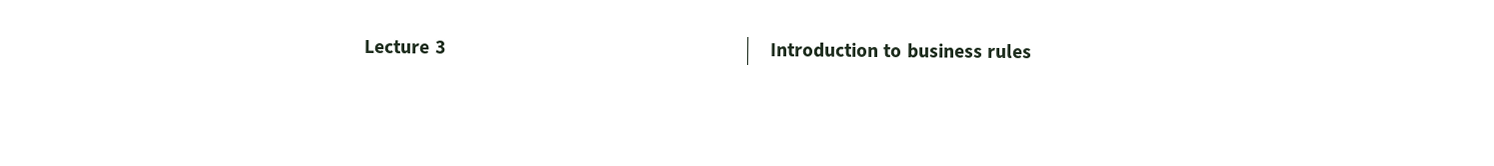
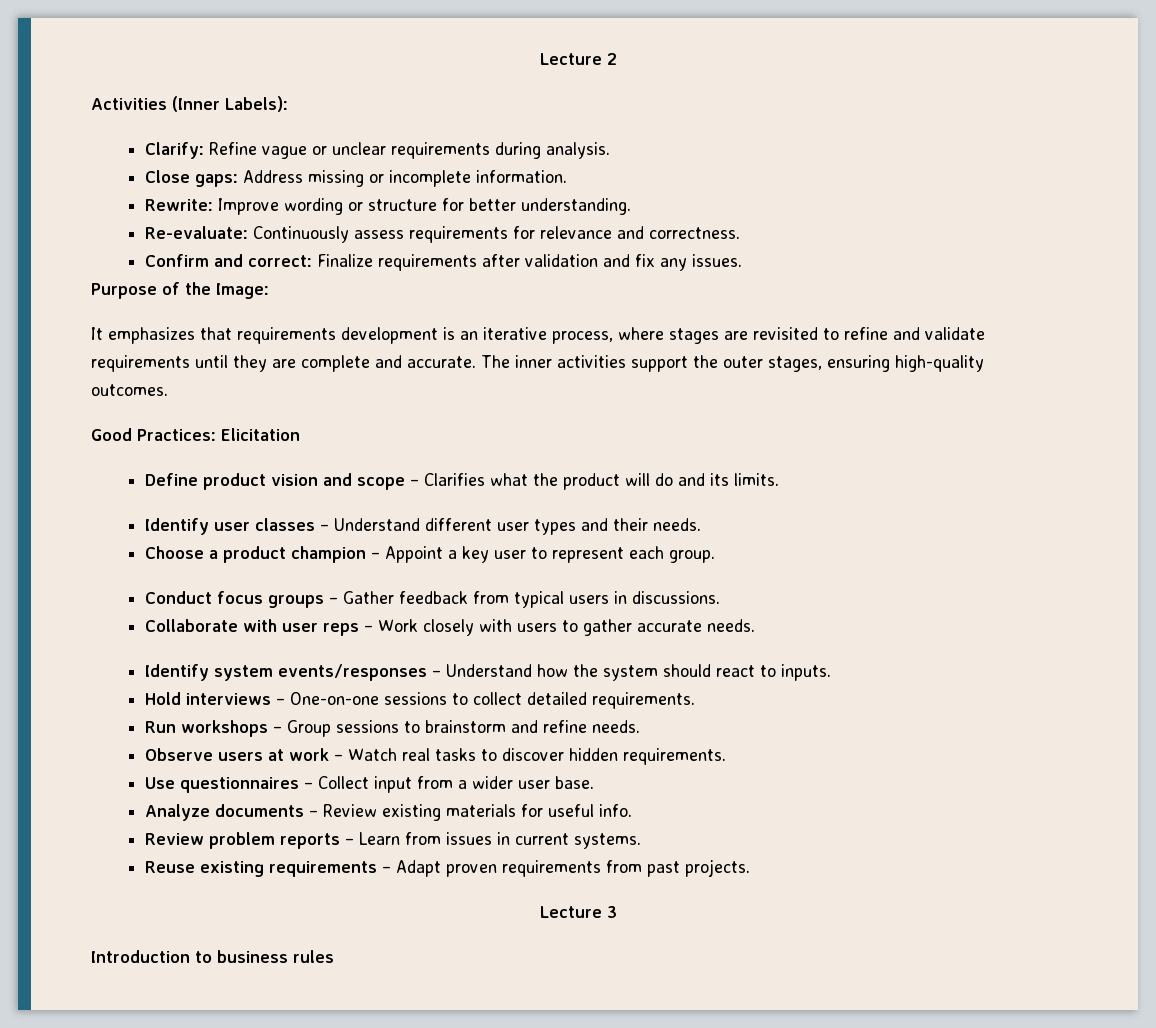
+ Lecture 2
+ Activities (Inner Labels):
+ Clarify: Refine vague or unclear requirements during analysis.
+ Close gaps: Address missing or incomplete information.
+ Rewrite: Improve wording or structure for better understanding.
+ Re-evaluate: Continuously assess requirements for relevance and correctness.
+ Confirm and correct: Finalize requirements after validation and fix any issues.
+ Purpose of the Image:
+ It emphasizes that requirements development is an iterative process, where stages are revisited to refine and validate requirements until they are complete and accurate. The inner activities support the outer stages, ensuring high-quality outcomes.
+ Good Practices: Elicitation
+ Define product vision and scope – Clarifies what the product will do and its limits.
+ Identify user classes – Understand different user types and their needs.
+ Choose a product champion – Appoint a key user to represent each group.
+ Conduct focus groups – Gather feedback from typical users in discussions.
+ Collaborate with user reps – Work closely with users to gather accurate needs.
+ Identify system events/responses – Understand how the system should react to inputs.
+ Hold interviews – One-on-one sessions to collect detailed requirements.
+ Run workshops – Group sessions to brainstorm and refine needs.
+ Observe users at work – Watch real tasks to discover hidden requirements.
+ Use questionnaires – Collect input from a wider user base.
+ Analyze documents – Review existing materials for useful info.
+ Review problem reports – Learn from issues in current systems.
+ Reuse existing requirements – Adapt proven requirements from past projects.

